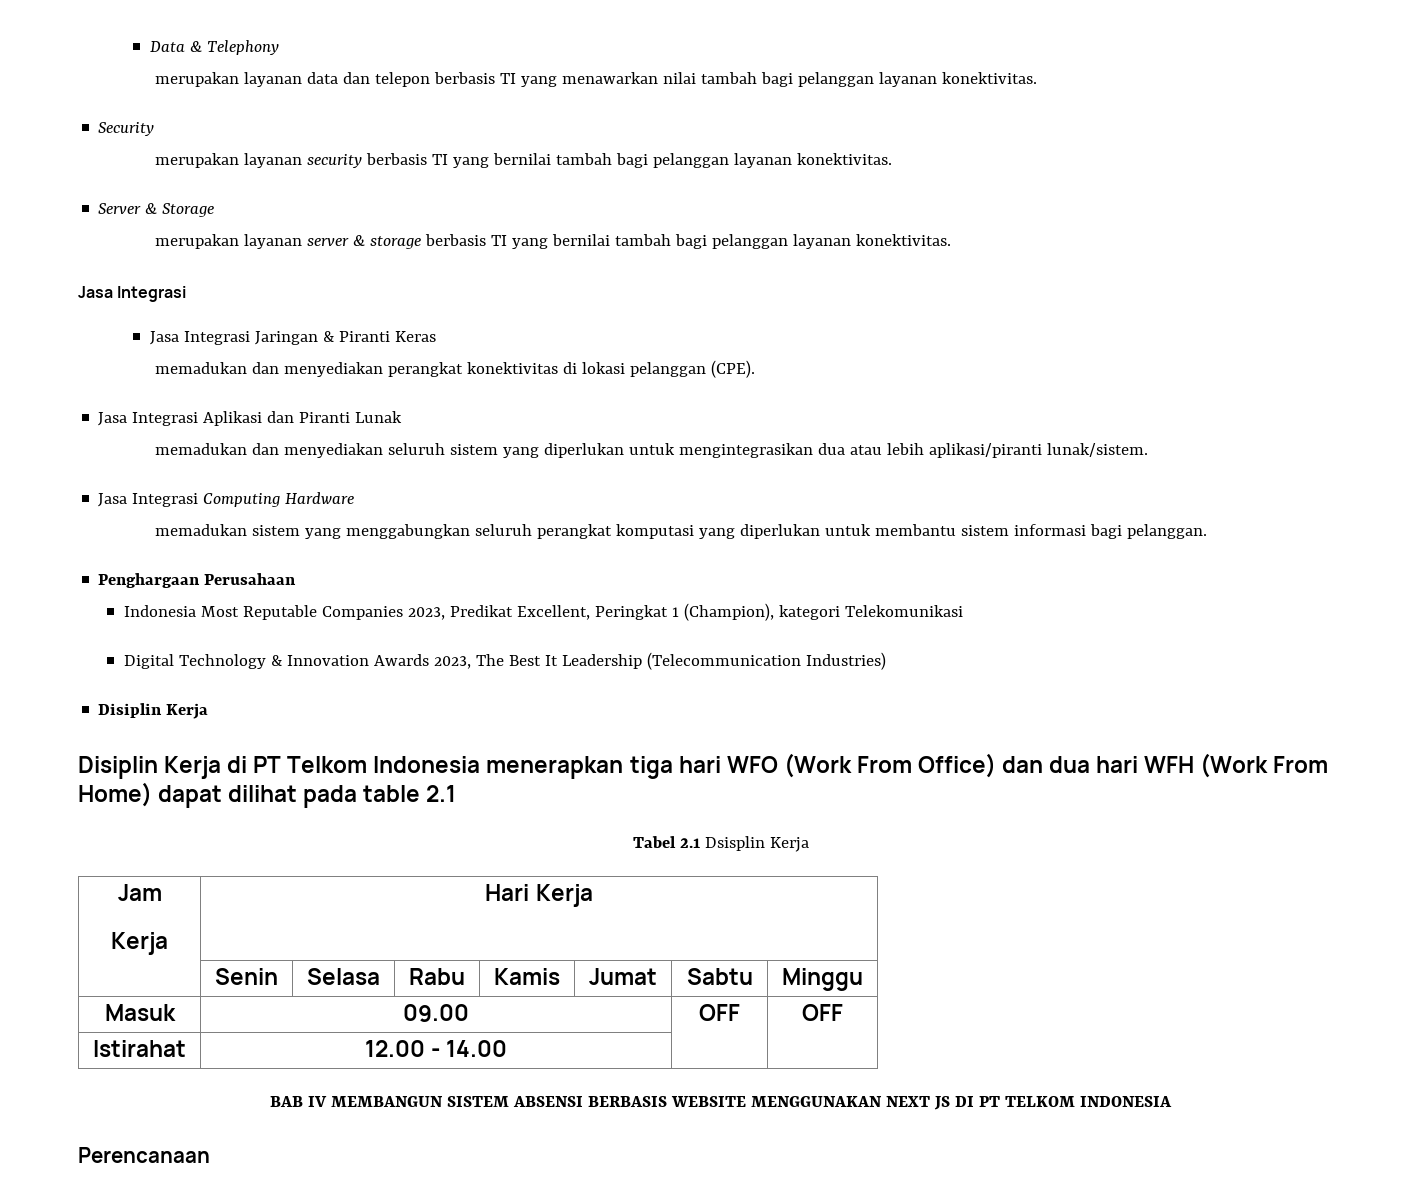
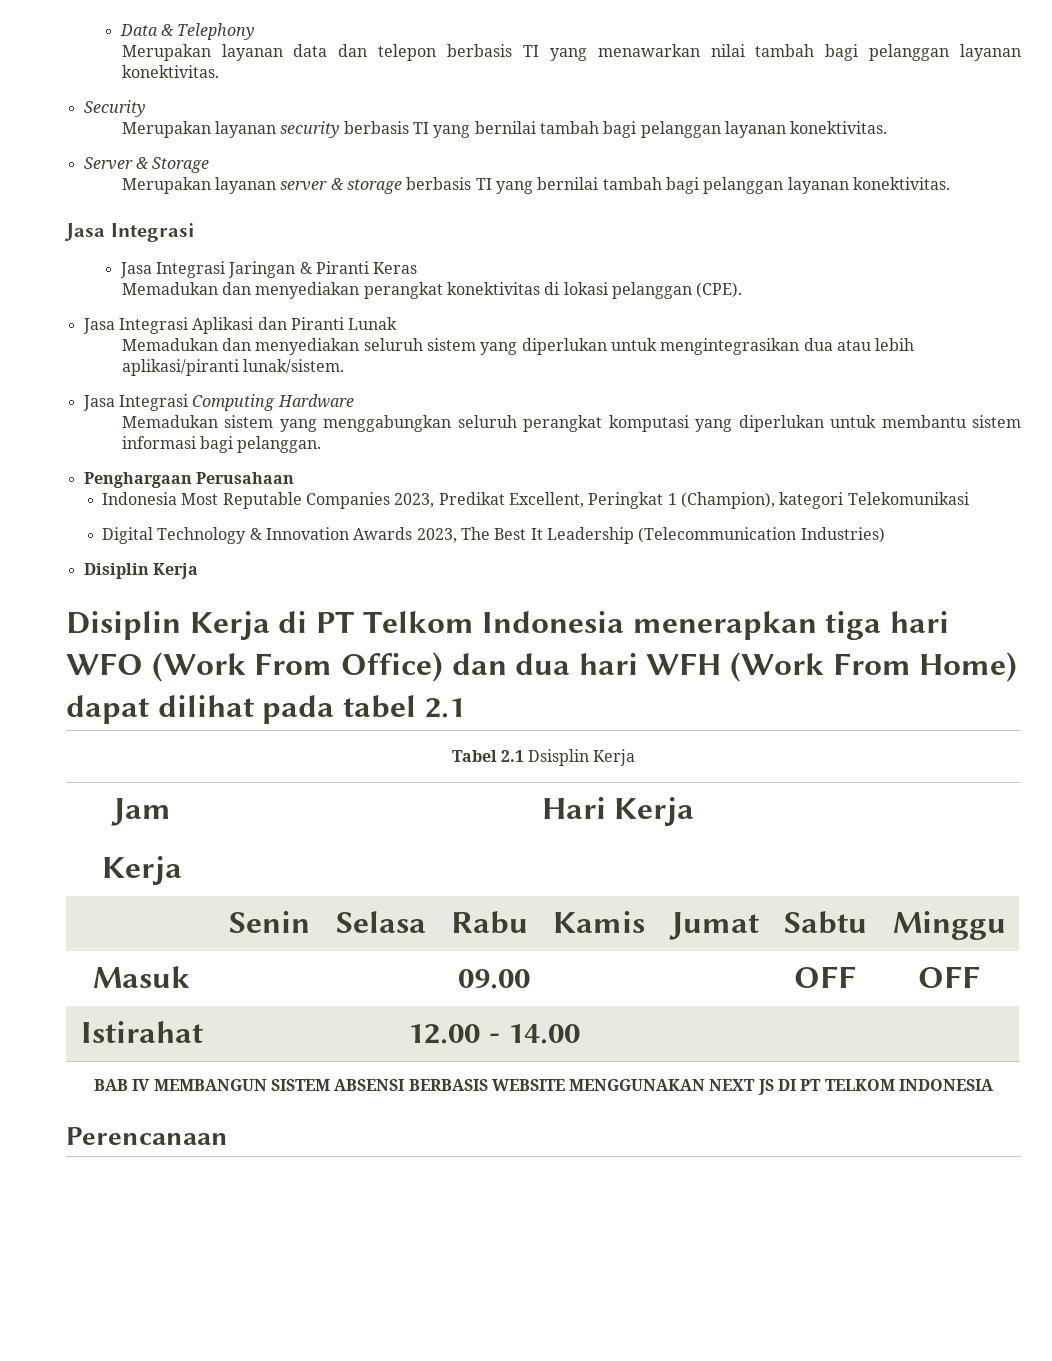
- merupakan layanan data dan telepon berbasis TI yang menawarkan nilai tambah bagi pelanggan layanan konektivitas.
+ Merupakan layanan data dan telepon berbasis TI yang menawarkan nilai tambah bagi pelanggan layanan konektivitas.
- merupakan layanan security berbasis TI yang bernilai tambah bagi pelanggan layanan konektivitas.
+ Merupakan layanan security berbasis TI yang bernilai tambah bagi pelanggan layanan konektivitas.
- merupakan layanan server & storage berbasis TI yang bernilai tambah bagi pelanggan layanan konektivitas.
+ Merupakan layanan server & storage berbasis TI yang bernilai tambah bagi pelanggan layanan konektivitas.
- memadukan dan menyediakan perangkat konektivitas di lokasi pelanggan (CPE).
+ Memadukan dan menyediakan perangkat konektivitas di lokasi pelanggan (CPE).
- memadukan dan menyediakan seluruh sistem yang diperlukan untuk mengintegrasikan dua atau lebih aplikasi/piranti lunak/sistem.
+ Memadukan dan menyediakan seluruh sistem yang diperlukan untuk mengintegrasikan dua atau lebih aplikasi/piranti lunak/sistem.
- memadukan sistem yang menggabungkan seluruh perangkat komputasi yang diperlukan untuk membantu sistem informasi bagi pelanggan.
+ Memadukan sistem yang menggabungkan seluruh perangkat komputasi yang diperlukan untuk membantu sistem informasi bagi pelanggan.
- Disiplin Kerja di PT Telkom Indonesia menerapkan tiga hari WFO (Work From Office) dan dua hari WFH (Work From Home) dapat dilihat pada table 2.1
+ Disiplin Kerja di PT Telkom Indonesia menerapkan tiga hari WFO (Work From Office) dan dua hari WFH (Work From Home) dapat dilihat pada tabel 2.1

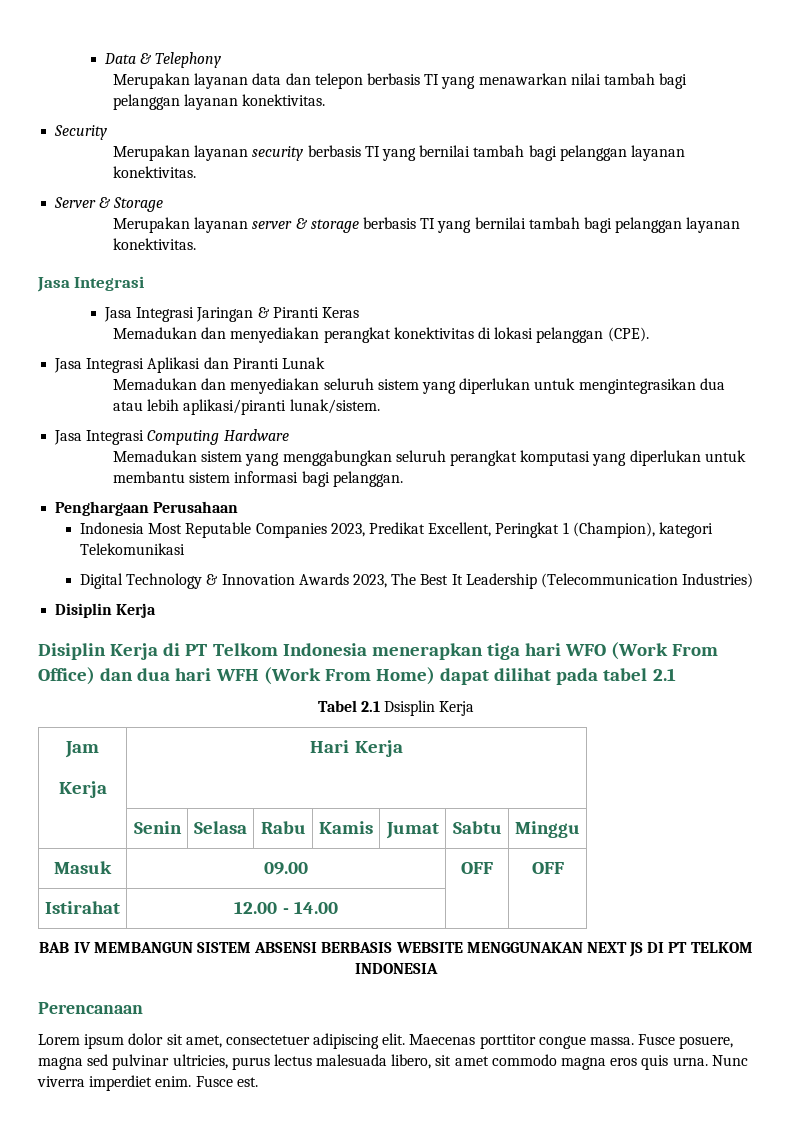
+ Lorem ipsum dolor sit amet, consectetuer adipiscing elit. Maecenas porttitor congue massa. Fusce posuere, magna sed pulvinar ultricies, purus lectus malesuada libero, sit amet commodo magna eros quis urna. Nunc viverra imperdiet enim. Fusce est.

